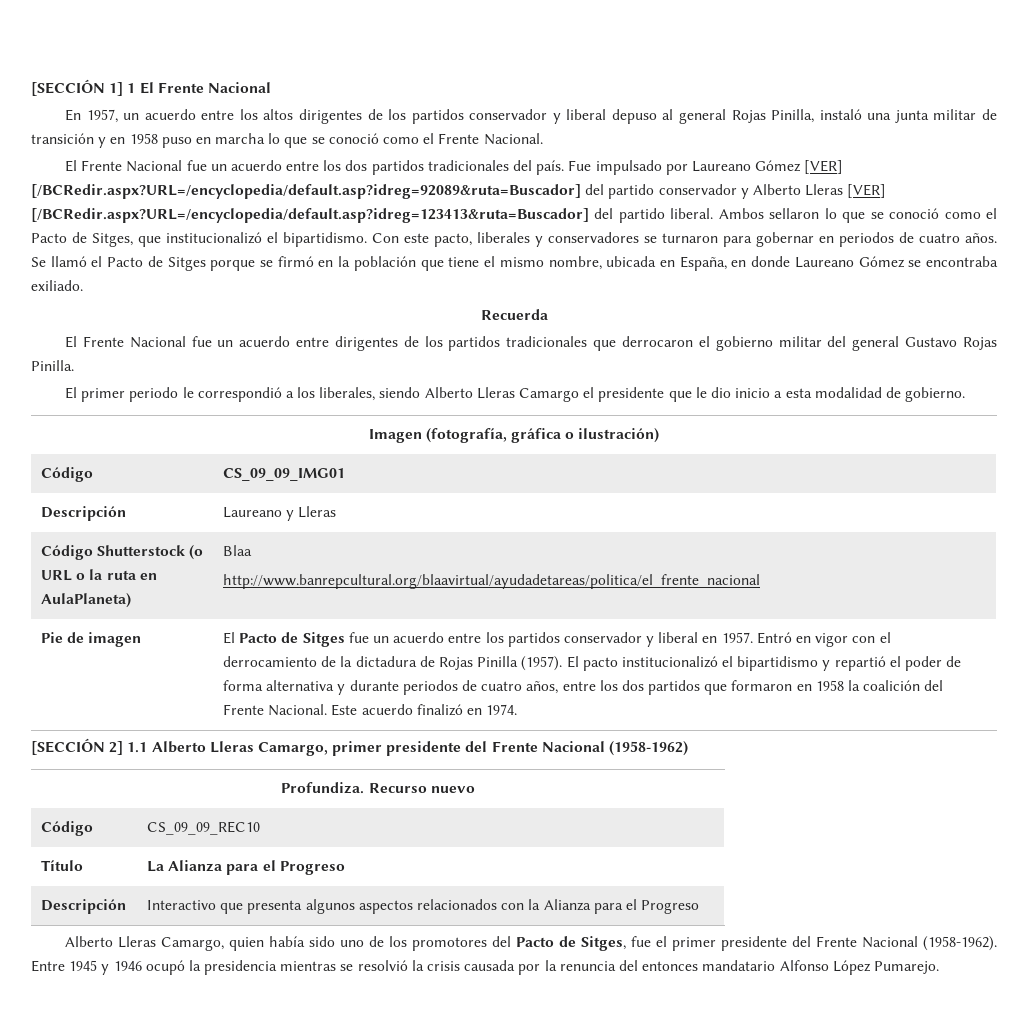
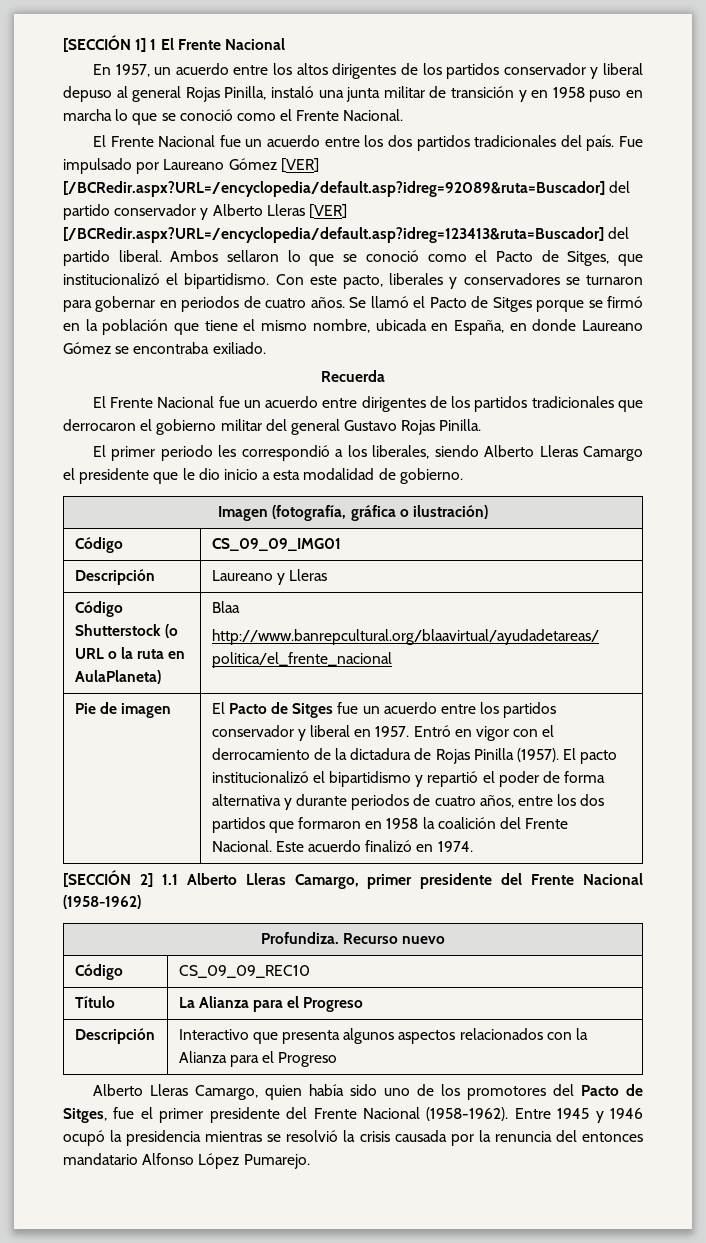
- El primer periodo le correspondió a los liberales, siendo Alberto Lleras Camargo el presidente que le dio inicio a esta modalidad de gobierno.
+ El primer periodo les correspondió a los liberales, siendo Alberto Lleras Camargo el presidente que le dio inicio a esta modalidad de gobierno.

